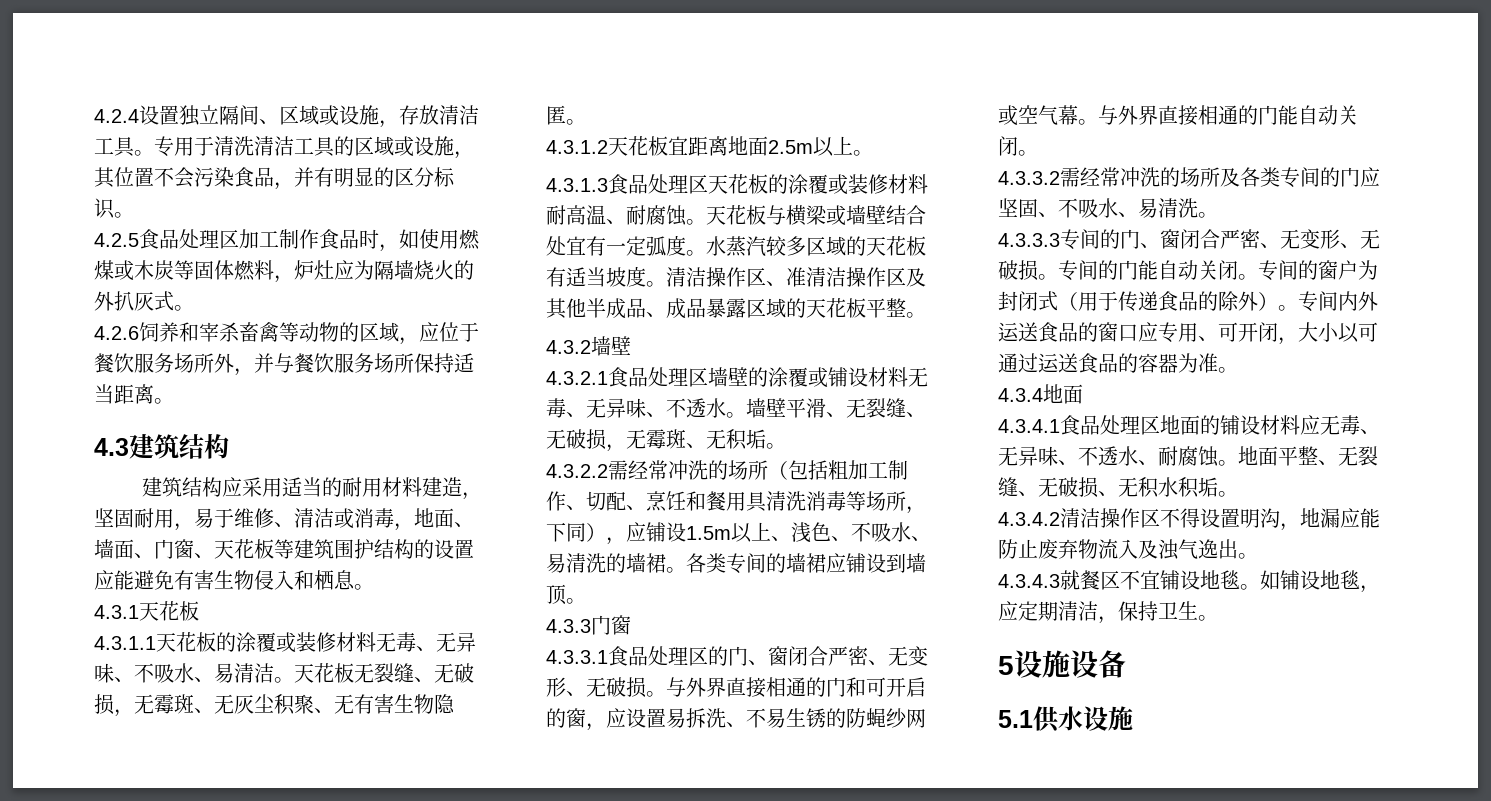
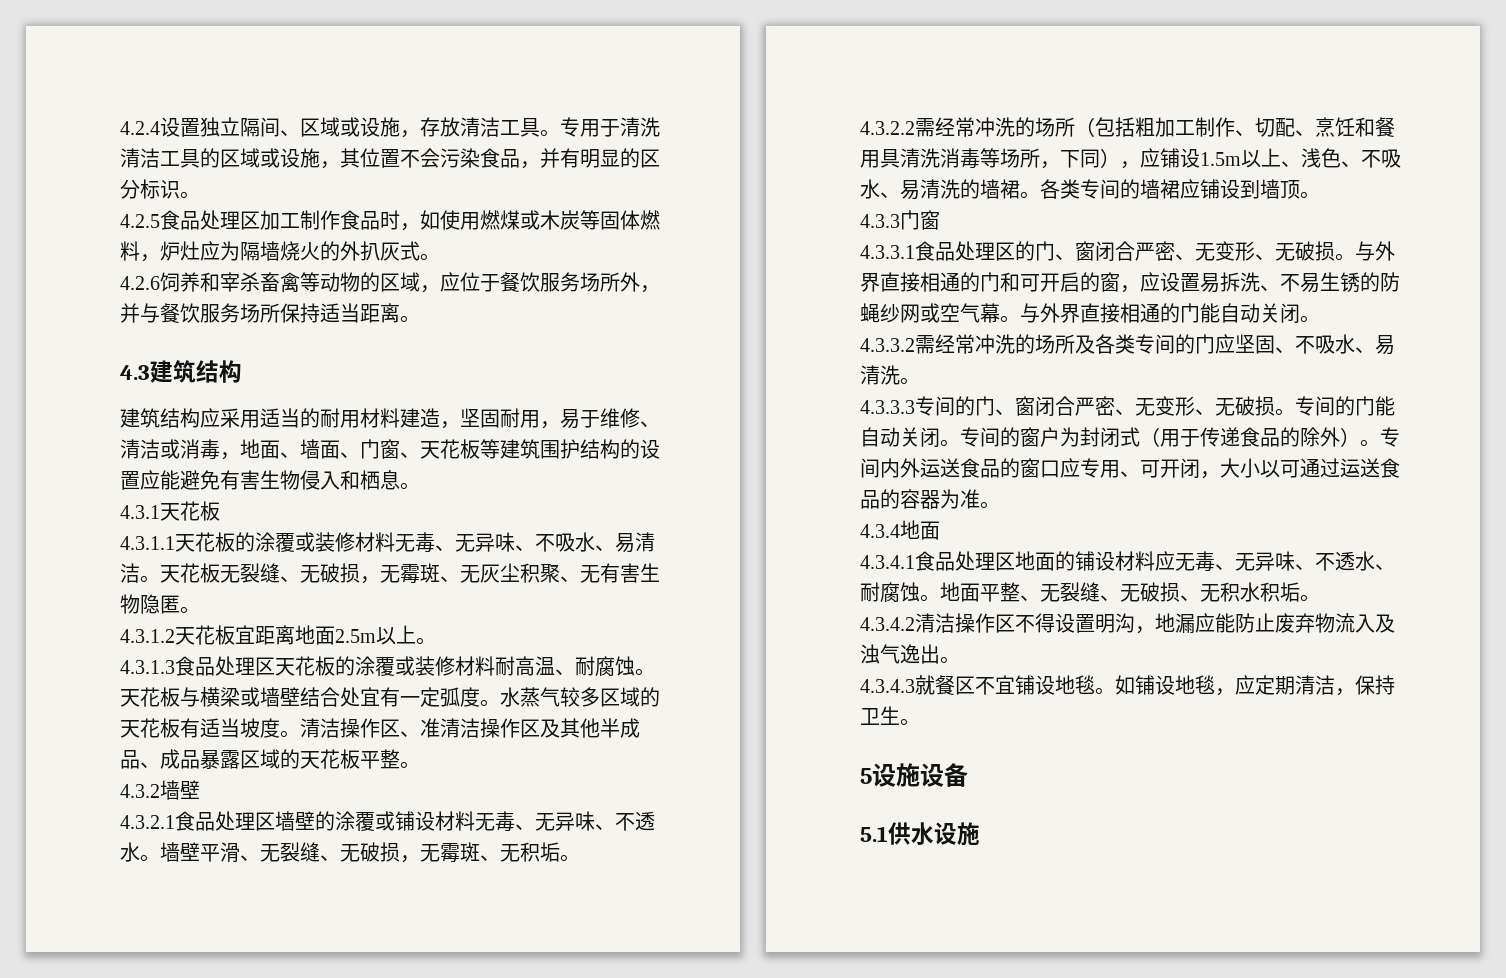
- 水蒸汽较多区域的天花板有适当坡度。
+ 水蒸气较多区域的天花板有适当坡度。

